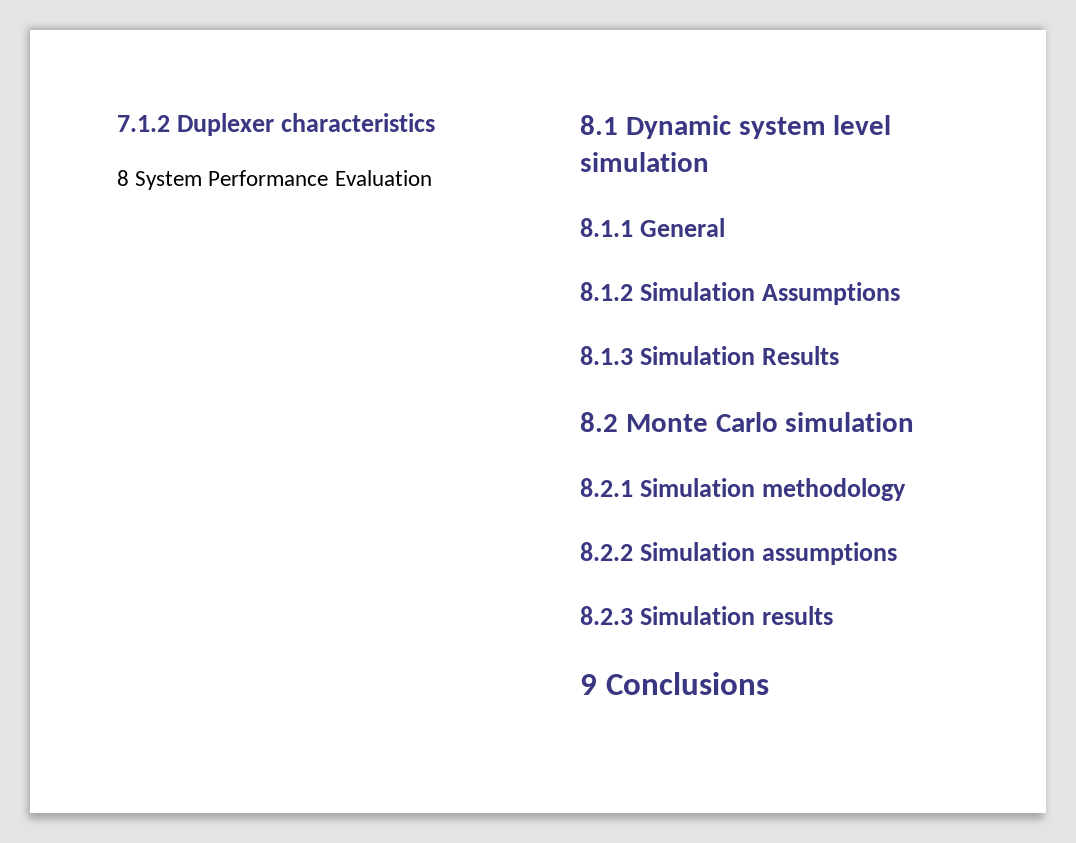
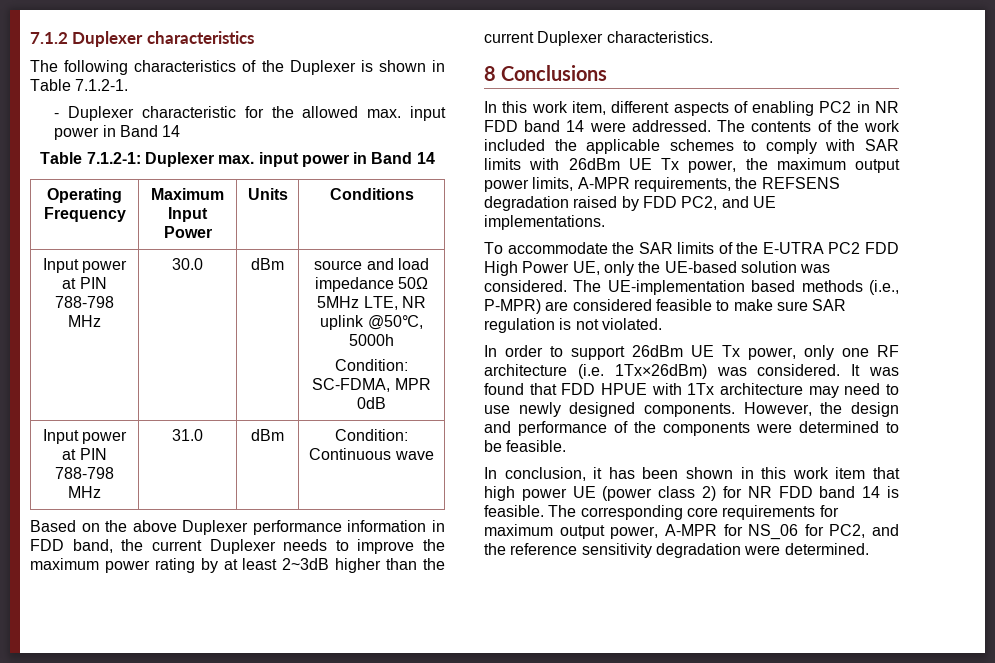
- 8 System Performance Evaluation
- 8.1 Dynamic system level simulation
- 8.1.1 General
- 8.1.2 Simulation Assumptions
- 8.1.3 Simulation Results
- 8.2 Monte Carlo simulation
- 8.2.1 Simulation methodology
- 8.2.2 Simulation assumptions
- 8.2.3 Simulation results
- 9 Conclusions
+ The following characteristics of the Duplexer is shown in Table 7.1.2-1.
+ - Duplexer characteristic for the allowed max. input power in Band 14
+ Table 7.1.2-1: Duplexer max. input power in Band 14
+ Operating Frequency | Maximum Input Power | Units | Conditions
+ Input power at PIN 788-798 MHz | 30.0 | dBm | source and load impedance 50Ω 5MHz LTE, NR uplink @50℃, 5000h
+ Condition: SC-FDMA, MPR 0dB
+ Input power at PIN 788-798 MHz | 31.0 | dBm | Condition: Continuous wave
+ Based on the above Duplexer performance information in FDD band, the current Duplexer needs to improve the maximum power rating by at least 2~3dB higher than the current Duplexer characteristics.
+ 8 Conclusions
+ In this work item, different aspects of enabling PC2 in NR FDD band 14 were addressed. The contents of the work included the applicable schemes to comply with SAR limits with 26dBm UE Tx power, the maximum output power limits, A-MPR requirements, the REFSENS degradation raised by FDD PC2, and UE implementations.
+ To accommodate the SAR limits of the E-UTRA PC2 FDD High Power UE, only the UE-based solution was considered. The UE-implementation based methods (i.e., P-MPR) are considered feasible to make sure SAR regulation is not violated.
+ In order to support 26dBm UE Tx power, only one RF architecture (i.e. 1Tx×26dBm) was considered. It was found that FDD HPUE with 1Tx architecture may need to use newly designed components. However, the design and performance of the components were determined to be feasible.
+ In conclusion, it has been shown in this work item that high power UE (power class 2) for NR FDD band 14 is feasible. The corresponding core requirements for maximum output power, A-MPR for NS_06 for PC2, and the reference sensitivity degradation were determined.

